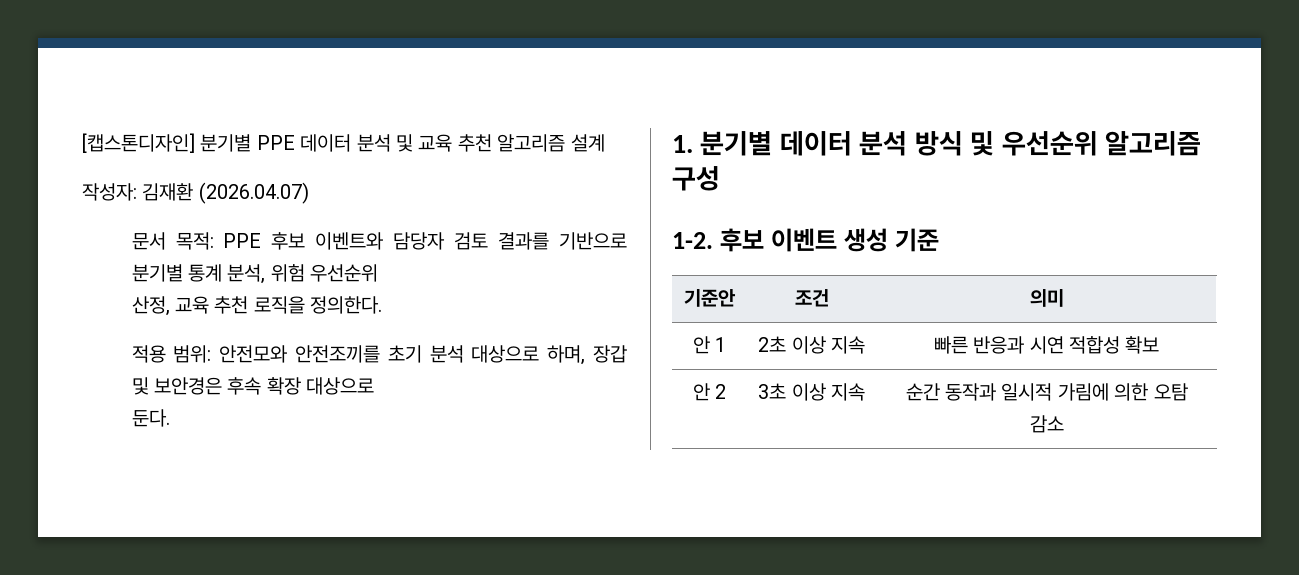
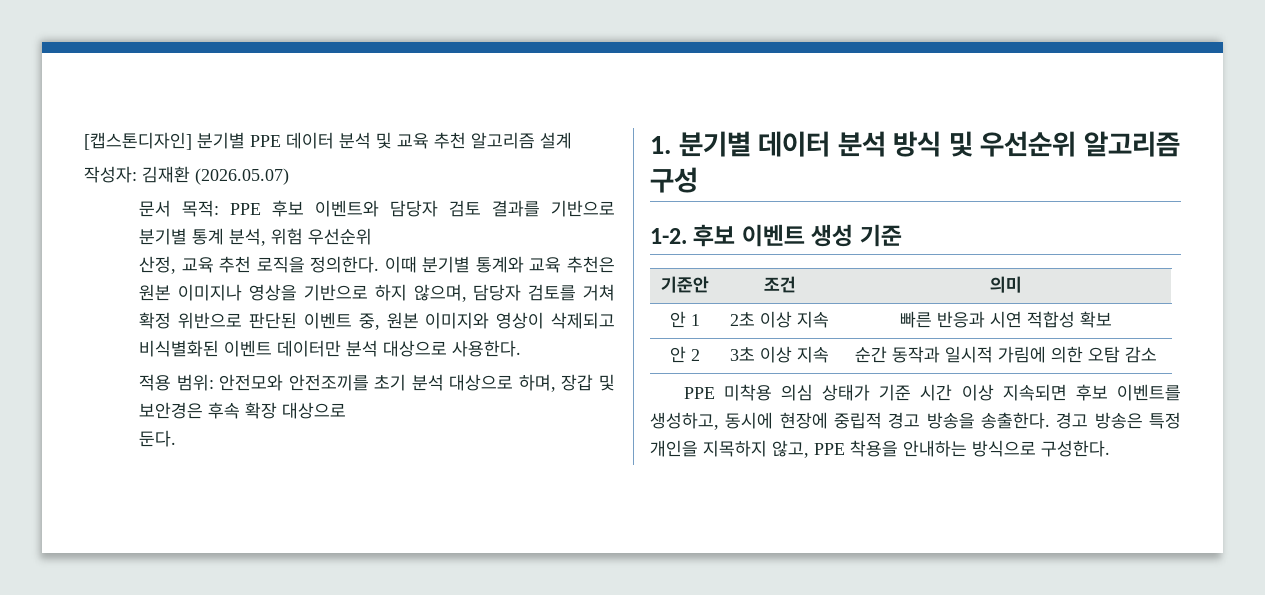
- 작성자: 김재환 (2026.04.07)
+ 작성자: 김재환 (2026.05.07)
+ 이때 분기별 통계와 교육 추천은 원본 이미지나 영상을 기반으로 하지 않으며, 담당자 검토를 거쳐 확정 위반으로 판단된 이벤트 중, 원본 이미지와 영상이 삭제되고 비식별화된 이벤트 데이터만 분석 대상으로 사용한다.
+ PPE 미착용 의심 상태가 기준 시간 이상 지속되면 후보 이벤트를 생성하고, 동시에 현장에 중립적 경고 방송을 송출한다. 경고 방송은 특정 개인을 지목하지 않고, PPE 착용을 안내하는 방식으로 구성한다.

